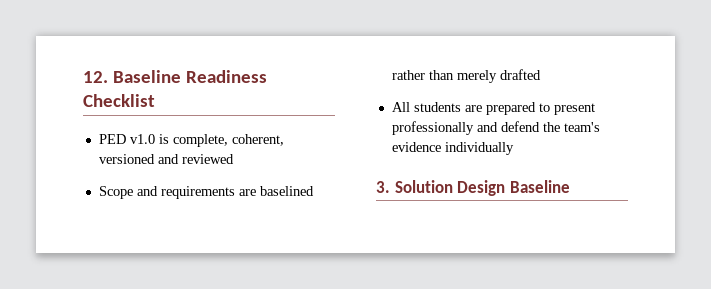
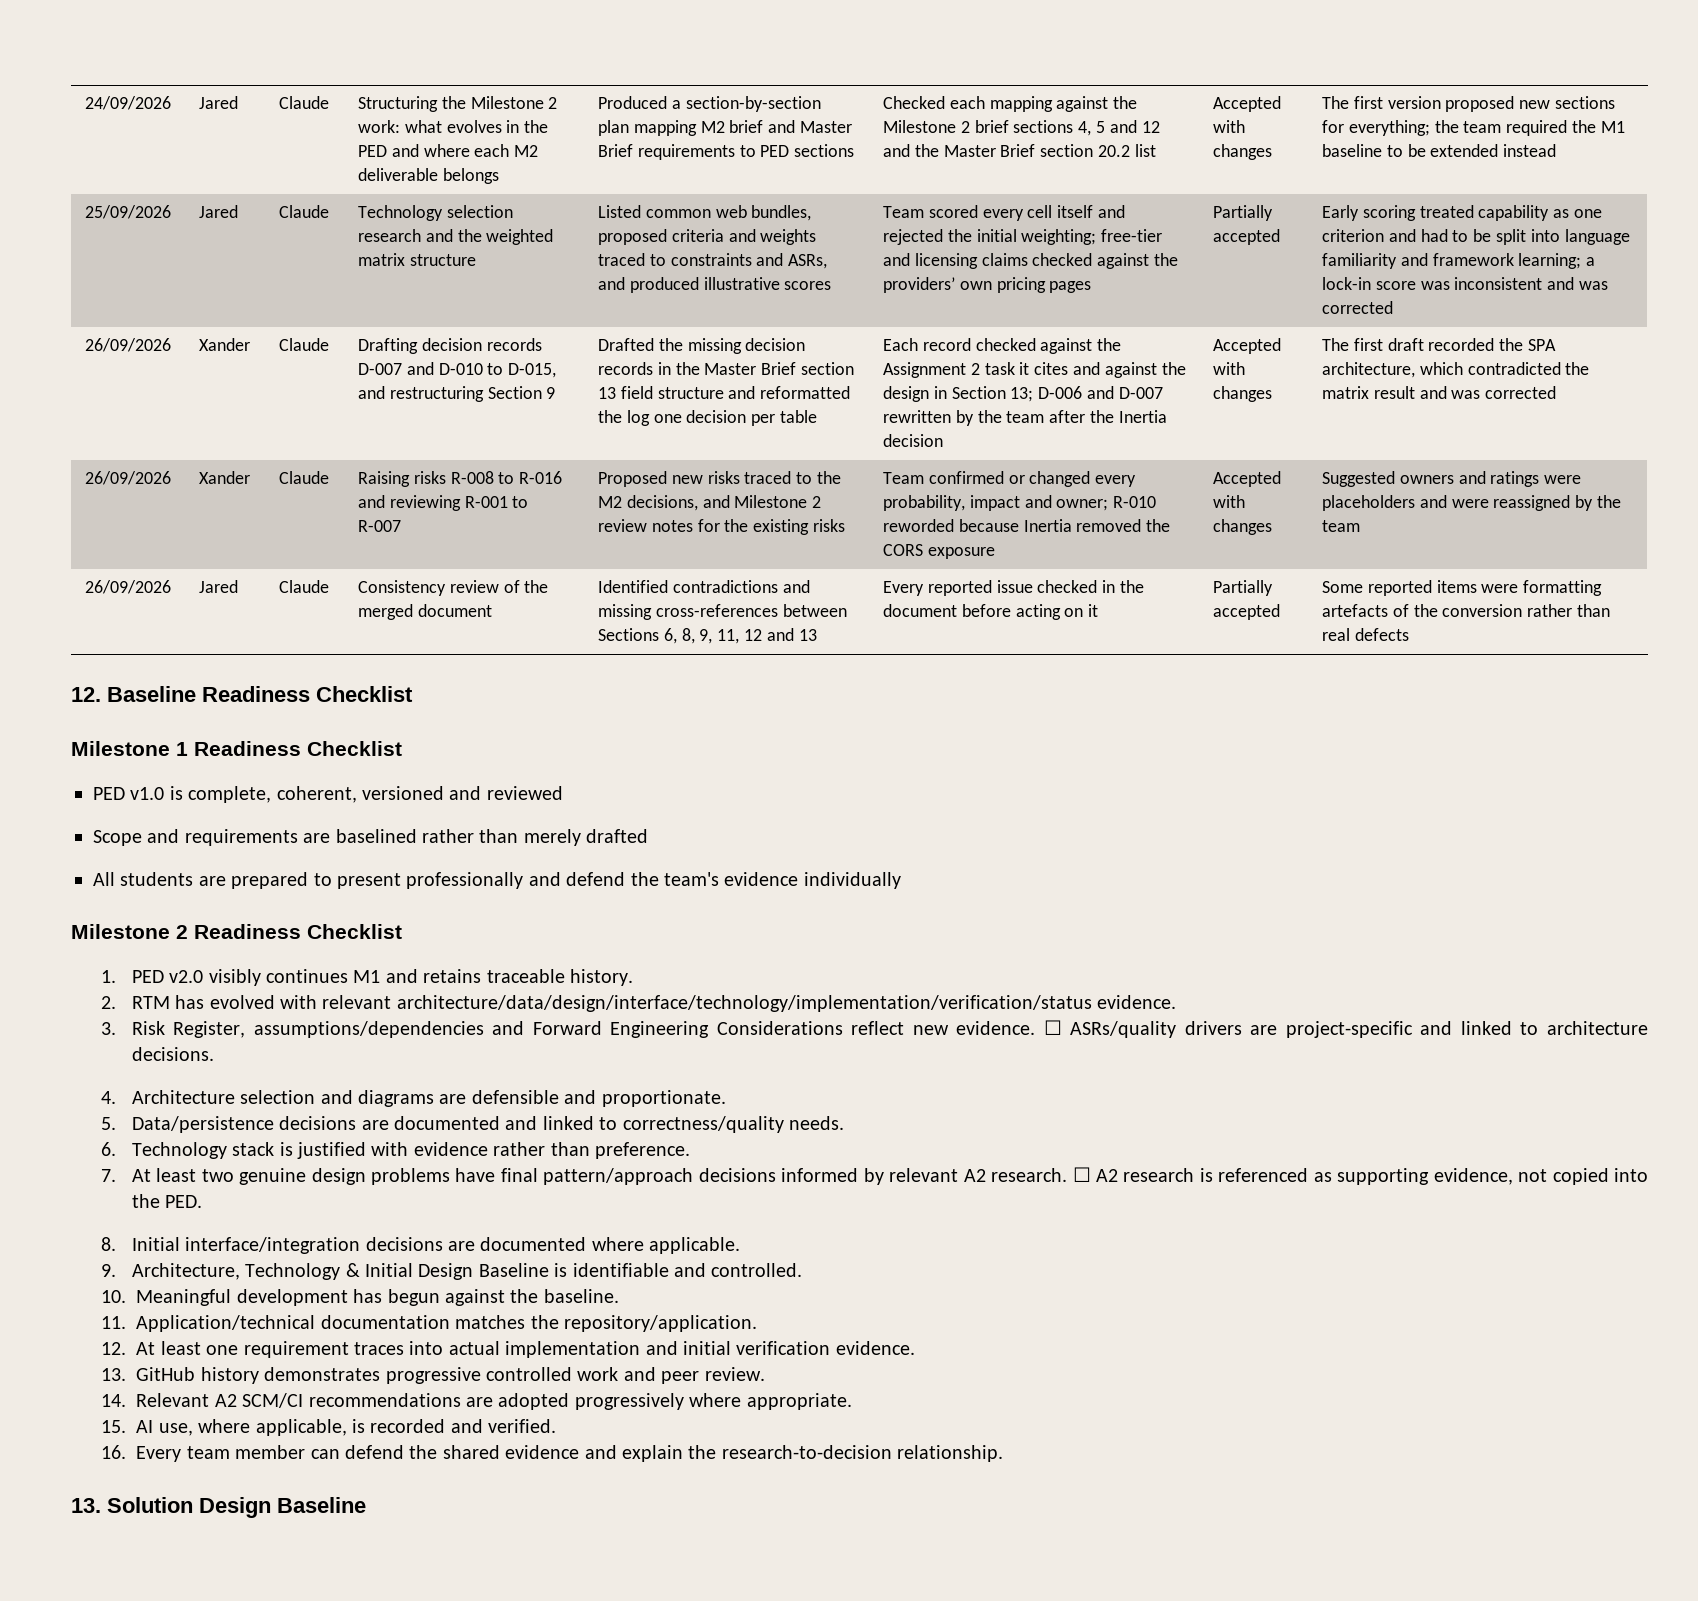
+ 24/09/2026 | Jared | Claude | Structuring the Milestone 2 work: what evolves in the PED and where each M2 deliverable belongs | Produced a section-by-section plan mapping M2 brief and Master Brief requirements to PED sections | Checked each mapping against the Milestone 2 brief sections 4, 5 and 12 and the Master Brief section 20.2 list | Accepted with changes | The first version proposed new sections for everything; the team required the M1 baseline to be extended instead
+ 25/09/2026 | Jared | Claude | Technology selection research and the weighted matrix structure | Listed common web bundles, proposed criteria and weights traced to constraints and ASRs, and produced illustrative scores | Team scored every cell itself and rejected the initial weighting; free-tier and licensing claims checked against the providers’ own pricing pages | Partially accepted | Early scoring treated capability as one criterion and had to be split into language familiarity and framework learning; a lock-in score was inconsistent and was corrected
+ 26/09/2026 | Xander | Claude | Drafting decision records D-007 and D-010 to D-015, and restructuring Section 9 | Drafted the missing decision records in the Master Brief section 13 field structure and reformatted the log one decision per table | Each record checked against the Assignment 2 task it cites and against the design in Section 13; D-006 and D-007 rewritten by the team after the Inertia decision | Accepted with changes | The first draft recorded the SPA architecture, which contradicted the matrix result and was corrected
+ 26/09/2026 | Xander | Claude | Raising risks R-008 to R-016 and reviewing R-001 to R-007 | Proposed new risks traced to the M2 decisions, and Milestone 2 review notes for the existing risks | Team confirmed or changed every probability, impact and owner; R-010 reworded because Inertia removed the CORS exposure | Accepted with changes | Suggested owners and ratings were placeholders and were reassigned by the team
+ 26/09/2026 | Jared | Claude | Consistency review of the merged document | Identified contradictions and missing cross-references between Sections 6, 8, 9, 11, 12 and 13 | Every reported issue checked in the document before acting on it | Partially accepted | Some reported items were formatting artefacts of the conversion rather than real defects
+ Milestone 1 Readiness Checklist
- 3. Solution Design Baseline
+ Milestone 2 Readiness Checklist
+ 1. PED v2.0 visibly continues M1 and retains traceable history.
+ 2. RTM has evolved with relevant architecture/data/design/interface/technology/implementation/verification/status evidence.
+ 3. Risk Register, assumptions/dependencies and Forward Engineering Considerations reflect new evidence. ☐ ASRs/quality drivers are project-specific and linked to architecture decisions.
+ 4. Architecture selection and diagrams are defensible and proportionate.
+ 5. Data/persistence decisions are documented and linked to correctness/quality needs.
+ 6. Technology stack is justified with evidence rather than preference.
+ 7. At least two genuine design problems have final pattern/approach decisions informed by relevant A2 research. ☐ A2 research is referenced as supporting evidence, not copied into the PED.
+ 8. Initial interface/integration decisions are documented where applicable.
+ 9. Architecture, Technology & Initial Design Baseline is identifiable and controlled.
+ 10. Meaningful development has begun against the baseline.
+ 11. Application/technical documentation matches the repository/application.
+ 12. At least one requirement traces into actual implementation and initial verification evidence.
+ 13. GitHub history demonstrates progressive controlled work and peer review.
+ 14. Relevant A2 SCM/CI recommendations are adopted progressively where appropriate.
+ 15. AI use, where applicable, is recorded and verified.
+ 16. Every team member can defend the shared evidence and explain the research-to-decision relationship.
+ 13. Solution Design Baseline

